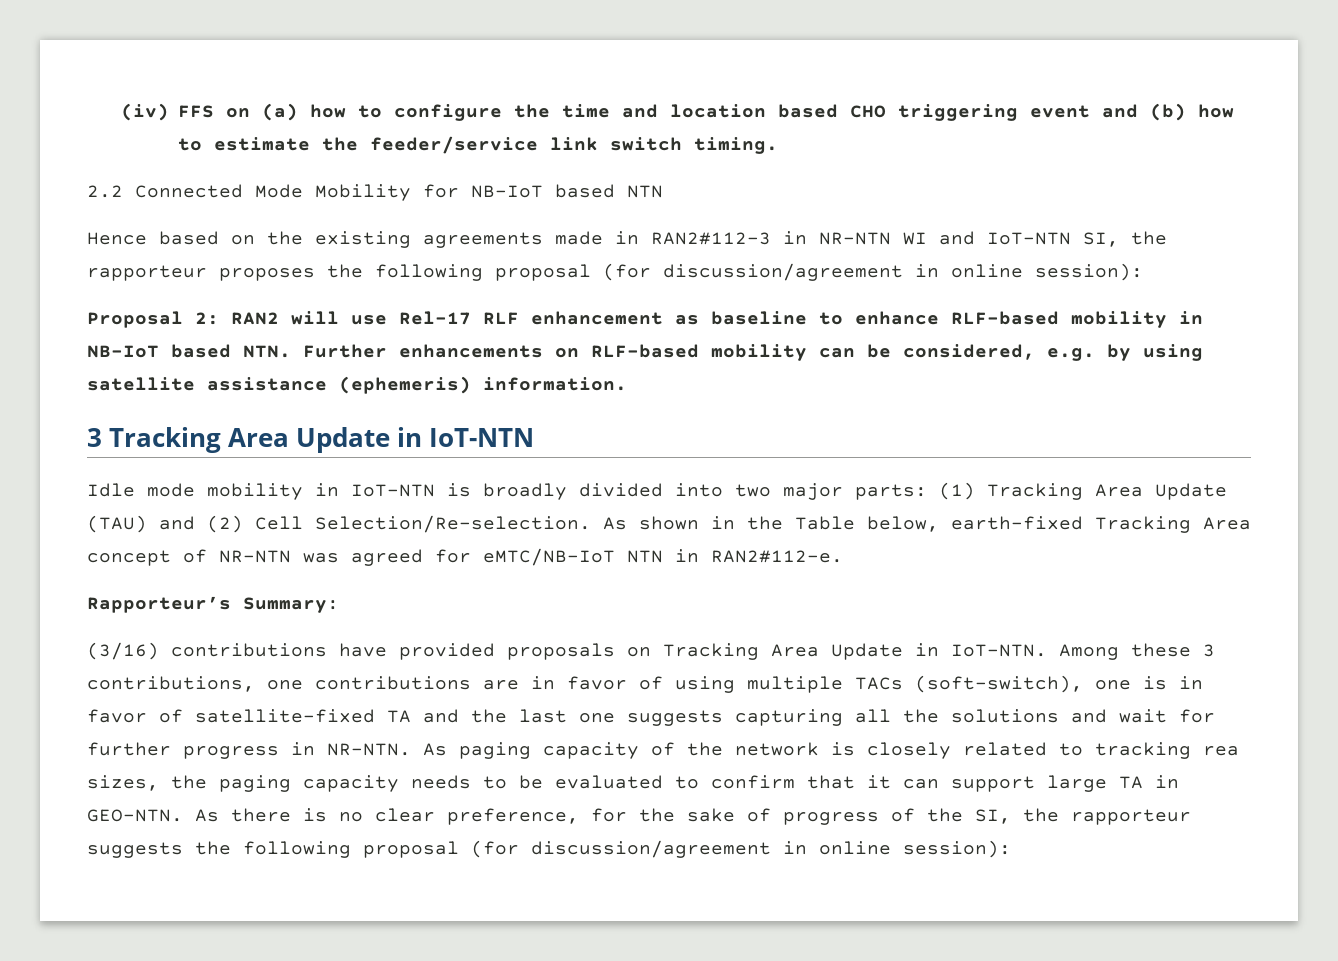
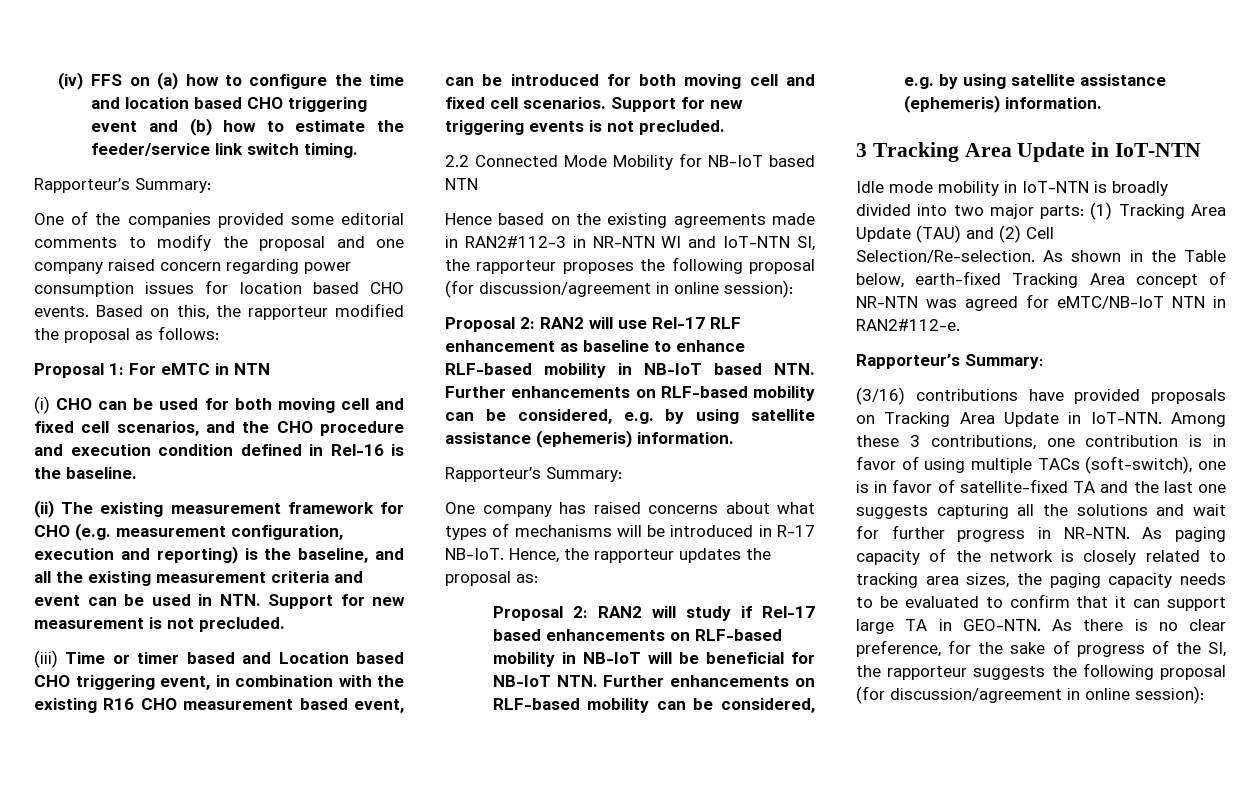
  (iv) FFS on (a) how to configure the time and location based CHO triggering event and (b) how to estimate the feeder/service link switch timing.
+ Rapporteur’s Summary:
+ One of the companies provided some editorial comments to modify the proposal and one company raised concern regarding power consumption issues for location based CHO events. Based on this, the rapporteur modified the proposal as follows:
+ Proposal 1: For eMTC in NTN
+ (i) CHO can be used for both moving cell and fixed cell scenarios, and the CHO procedure and execution condition defined in Rel-16 is the baseline.
+ (ii) The existing measurement framework for CHO (e.g. measurement configuration, execution and reporting) is the baseline, and all the existing measurement criteria and event can be used in NTN. Support for new measurement is not precluded.
+ (iii) Time or timer based and Location based CHO triggering event, in combination with the existing R16 CHO measurement based event, can be introduced for both moving cell and fixed cell scenarios. Support for new triggering events is not precluded.
  Proposal 2: RAN2 will use Rel-17 RLF enhancement as baseline to enhance RLF-based mobility in NB-IoT based NTN. Further enhancements on RLF-based mobility can be considered, e.g. by using satellite assistance (ephemeris) information.
+ Rapporteur’s Summary:
+ One company has raised concerns about what types of mechanisms will be introduced in R-17 NB-IoT. Hence, the rapporteur updates the proposal as:
+ Proposal 2: RAN2 will study if Rel-17 based enhancements on RLF-based mobility in NB-IoT will be beneficial for NB-IoT NTN. Further enhancements on RLF-based mobility can be considered, e.g. by using satellite assistance (ephemeris) information.
- Among these 3 contributions, one contributions are in favor of using multiple TACs (soft-switch), one is in favor of satellite-fixed TA and the last one suggests capturing all the solutions and wait for further progress in NR-NTN.
+ Among these 3 contributions, one contribution is in favor of using multiple TACs (soft-switch), one is in favor of satellite-fixed TA and the last one suggests capturing all the solutions and wait for further progress in NR-NTN.
- As paging capacity of the network is closely related to tracking rea sizes, the paging capacity needs to be evaluated to confirm that it can support large TA in GEO-NTN.
+ As paging capacity of the network is closely related to tracking area sizes, the paging capacity needs to be evaluated to confirm that it can support large TA in GEO-NTN.

